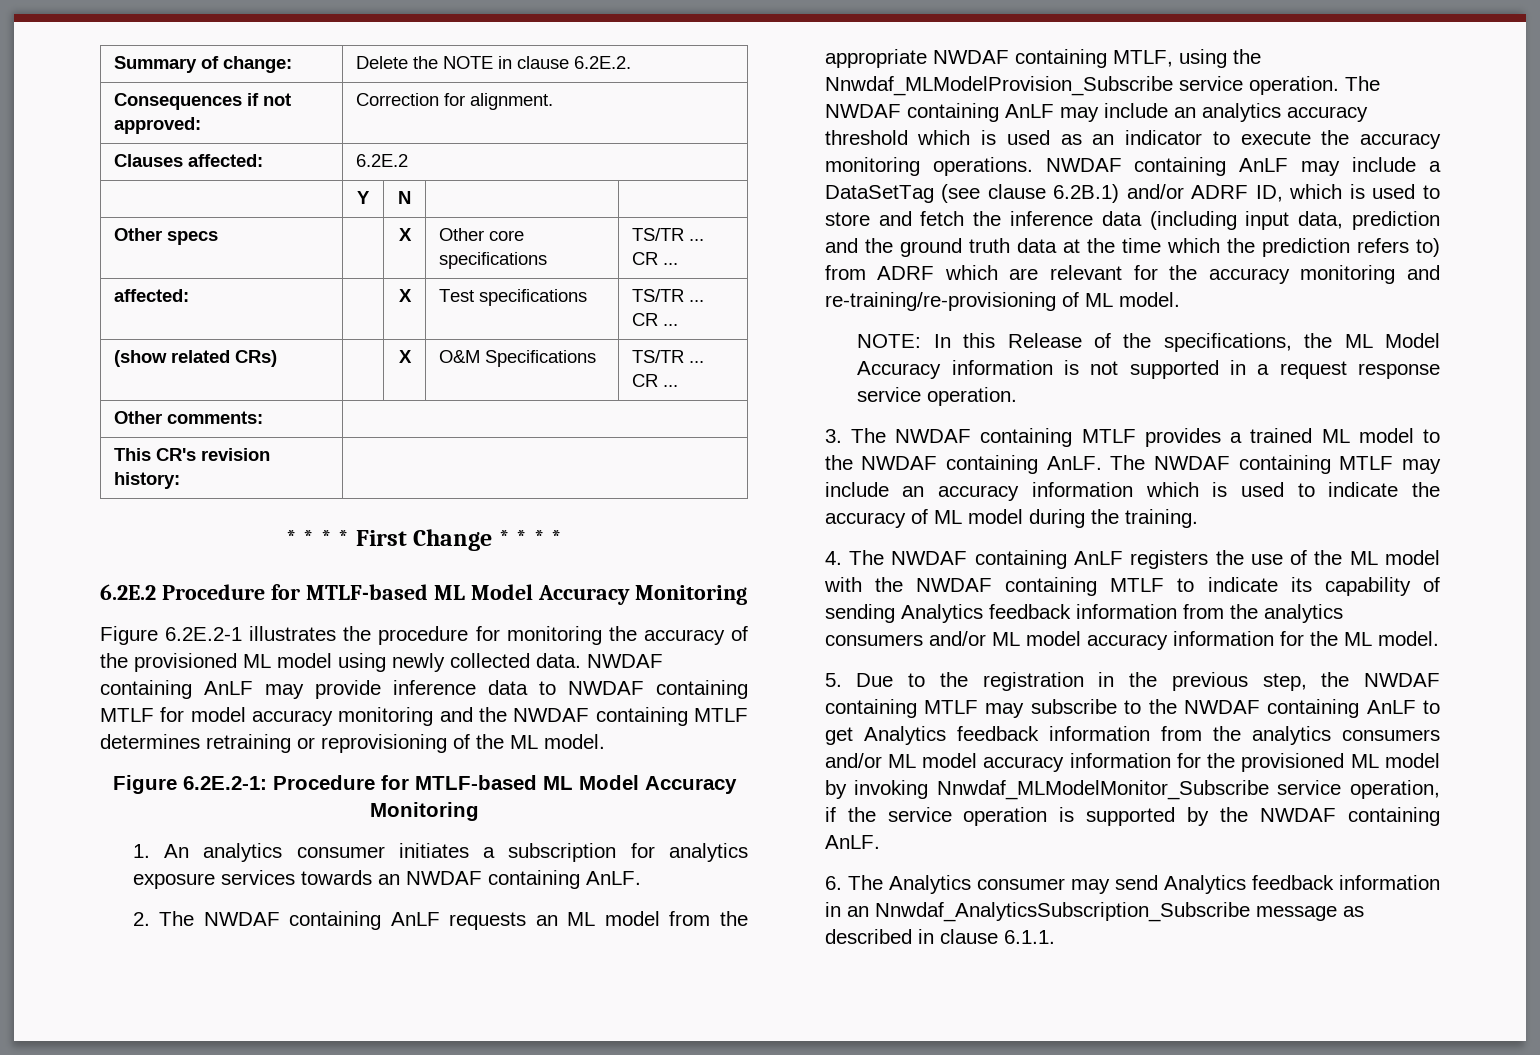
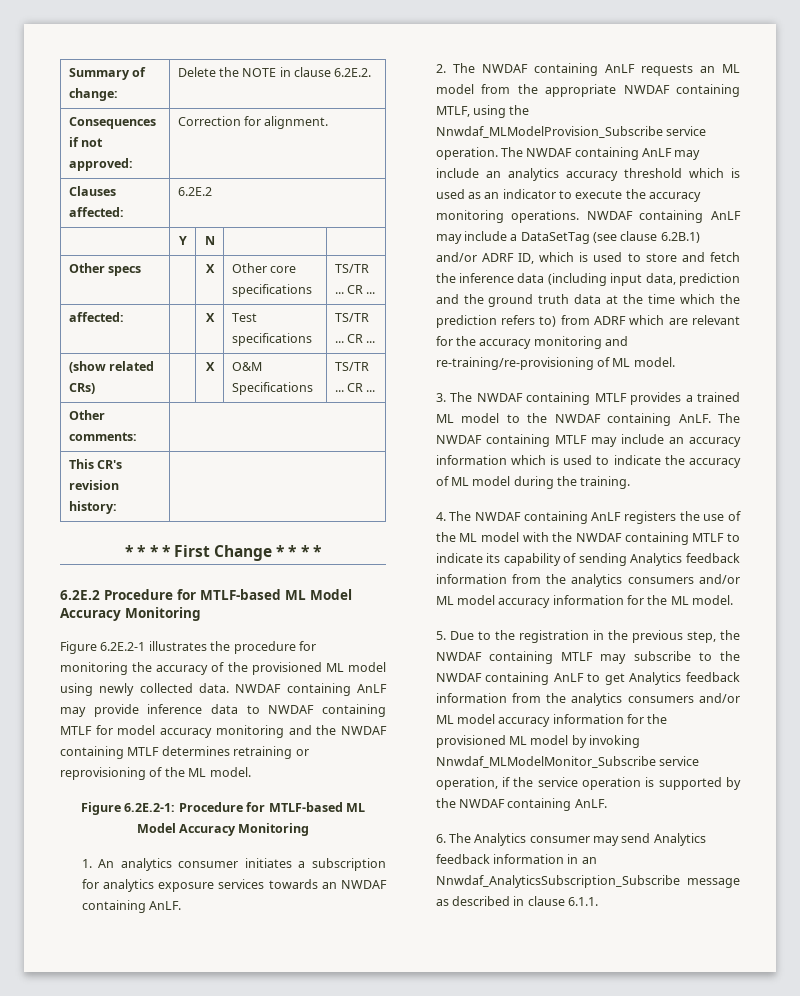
- NOTE: In this Release of the specifications, the ML Model Accuracy information is not supported in a request response service operation.

